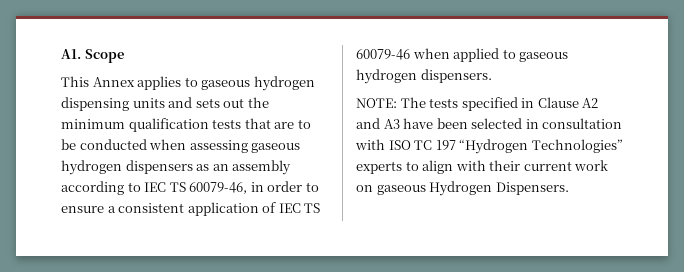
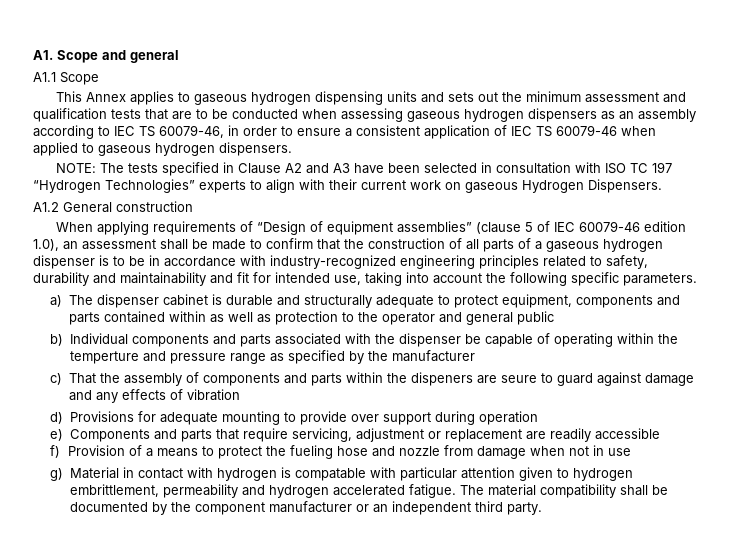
- A1. Scope
+ A1. Scope and general
+ A1.1 Scope
- This Annex applies to gaseous hydrogen dispensing units and sets out the minimum qualification tests that are to be conducted when assessing gaseous hydrogen dispensers as an assembly according to IEC TS 60079-46, in order to ensure a consistent application of IEC TS 60079-46 when applied to gaseous hydrogen dispensers.
+ This Annex applies to gaseous hydrogen dispensing units and sets out the minimum assessment and qualification tests that are to be conducted when assessing gaseous hydrogen dispensers as an assembly according to IEC TS 60079-46, in order to ensure a consistent application of IEC TS 60079-46 when applied to gaseous hydrogen dispensers.
+ A1.2 General construction
+ When applying requirements of “Design of equipment assemblies” (clause 5 of IEC 60079-46 edition 1.0), an assessment shall be made to confirm that the construction of all parts of a gaseous hydrogen dispenser is to be in accordance with industry-recognized engineering principles related to safety, durability and maintainability and fit for intended use, taking into account the following specific parameters.
+ a) The dispenser cabinet is durable and structurally adequate to protect equipment, components and parts contained within as well as protection to the operator and general public
+ b) Individual components and parts associated with the dispenser be capable of operating within the temperture and pressure range as specified by the manufacturer
+ c) That the assembly of components and parts within the dispeners are seure to guard against damage and any effects of vibration
+ d) Provisions for adequate mounting to provide over support during operation
+ e) Components and parts that require servicing, adjustment or replacement are readily accessible
+ f) Provision of a means to protect the fueling hose and nozzle from damage when not in use
+ g) Material in contact with hydrogen is compatable with particular attention given to hydrogen embrittlement, permeability and hydrogen accelerated fatigue. The material compatibility shall be documented by the component manufacturer or an independent third party.

